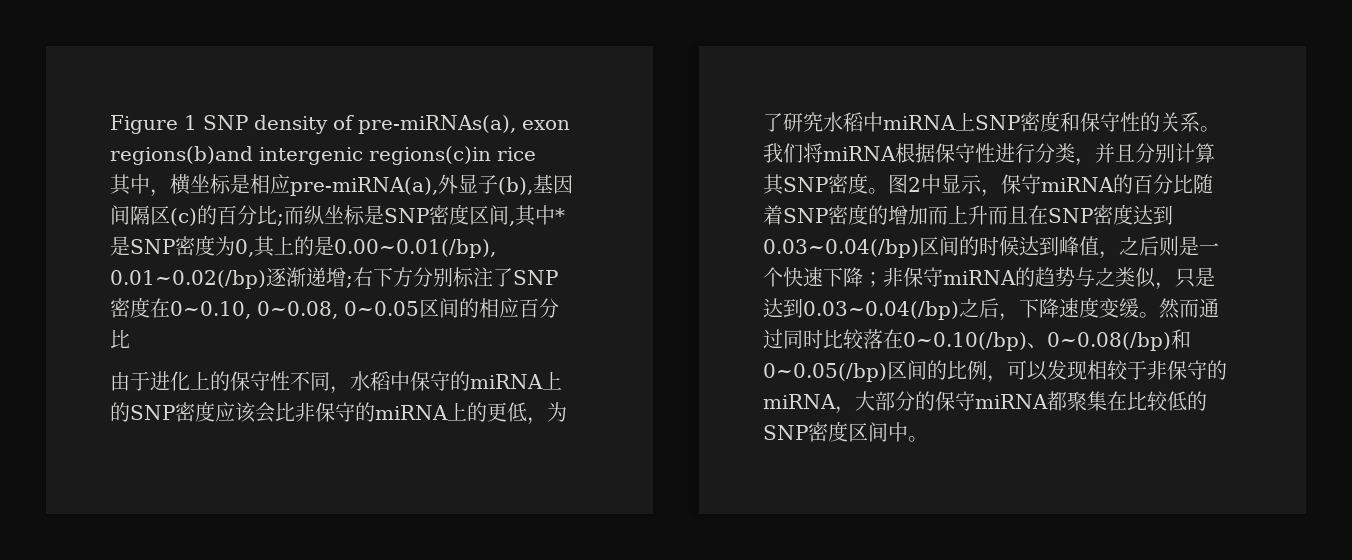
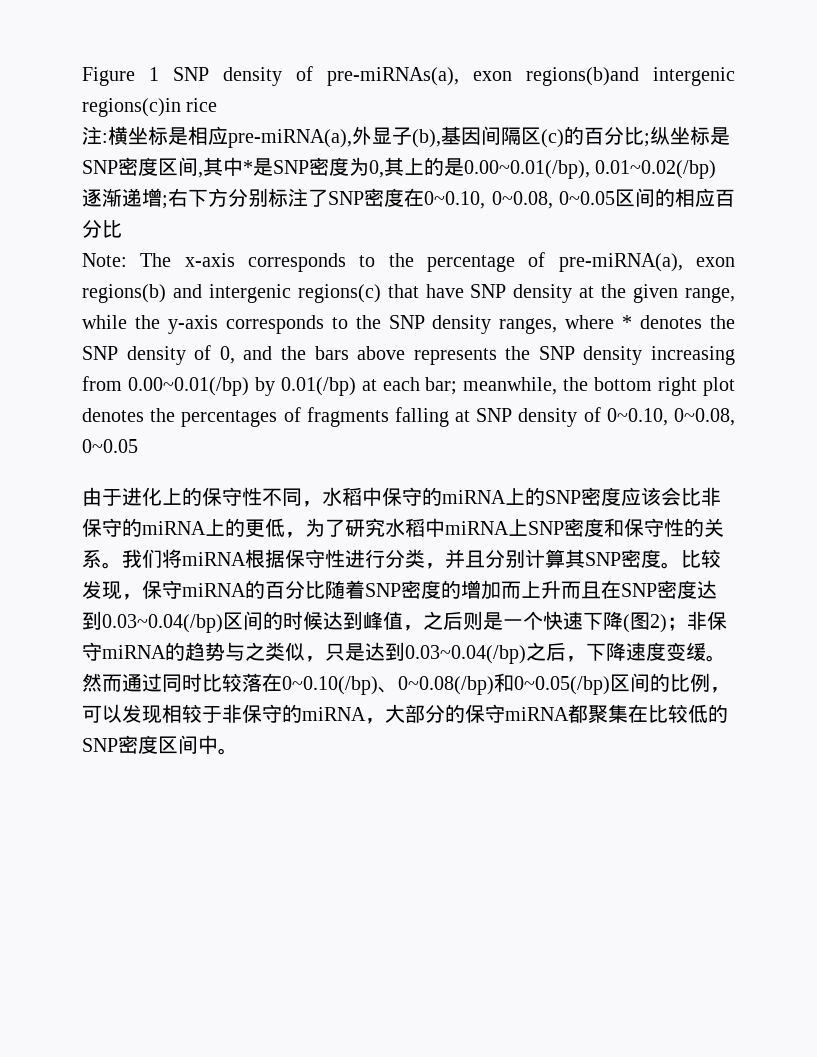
- 其中，横坐标是相应pre-miRNA(a),外显子(b),基因间隔区(c)的百分比;而纵坐标是SNP密度区间,其中*是SNP密度为0,其上的是0.00~0.01(/bp), 0.01~0.02(/bp)逐渐递增;右下方分别标注了SNP密度在0~0.10, 0~0.08, 0~0.05区间的相应百分比
+ 注:横坐标是相应pre-miRNA(a),外显子(b),基因间隔区(c)的百分比;纵坐标是SNP密度区间,其中*是SNP密度为0,其上的是0.00~0.01(/bp), 0.01~0.02(/bp)逐渐递增;右下方分别标注了SNP密度在0~0.10, 0~0.08, 0~0.05区间的相应百分比
+ Note: The x-axis corresponds to the percentage of pre-miRNA(a), exon regions(b) and intergenic regions(c) that have SNP density at the given range, while the y-axis corresponds to the SNP density ranges, where * denotes the SNP density of 0, and the bars above represents the SNP density increasing from 0.00~0.01(/bp) by 0.01(/bp) at each bar; meanwhile, the bottom right plot denotes the percentages of fragments falling at SNP density of 0~0.10, 0~0.08, 0~0.05
- 图2中显示，保守miRNA的百分比随着SNP密度的增加而上升而且在SNP密度达到0.03~0.04(/bp)区间的时候达到峰值，之后则是一个快速下降；非保守miRNA的趋势与之类似，只是达到0.03~0.04(/bp)之后，下降速度变缓。
+ 比较发现，保守miRNA的百分比随着SNP密度的增加而上升而且在SNP密度达到0.03~0.04(/bp)区间的时候达到峰值，之后则是一个快速下降(图2)；非保守miRNA的趋势与之类似，只是达到0.03~0.04(/bp)之后，下降速度变缓。

